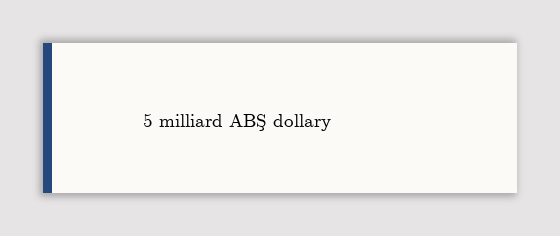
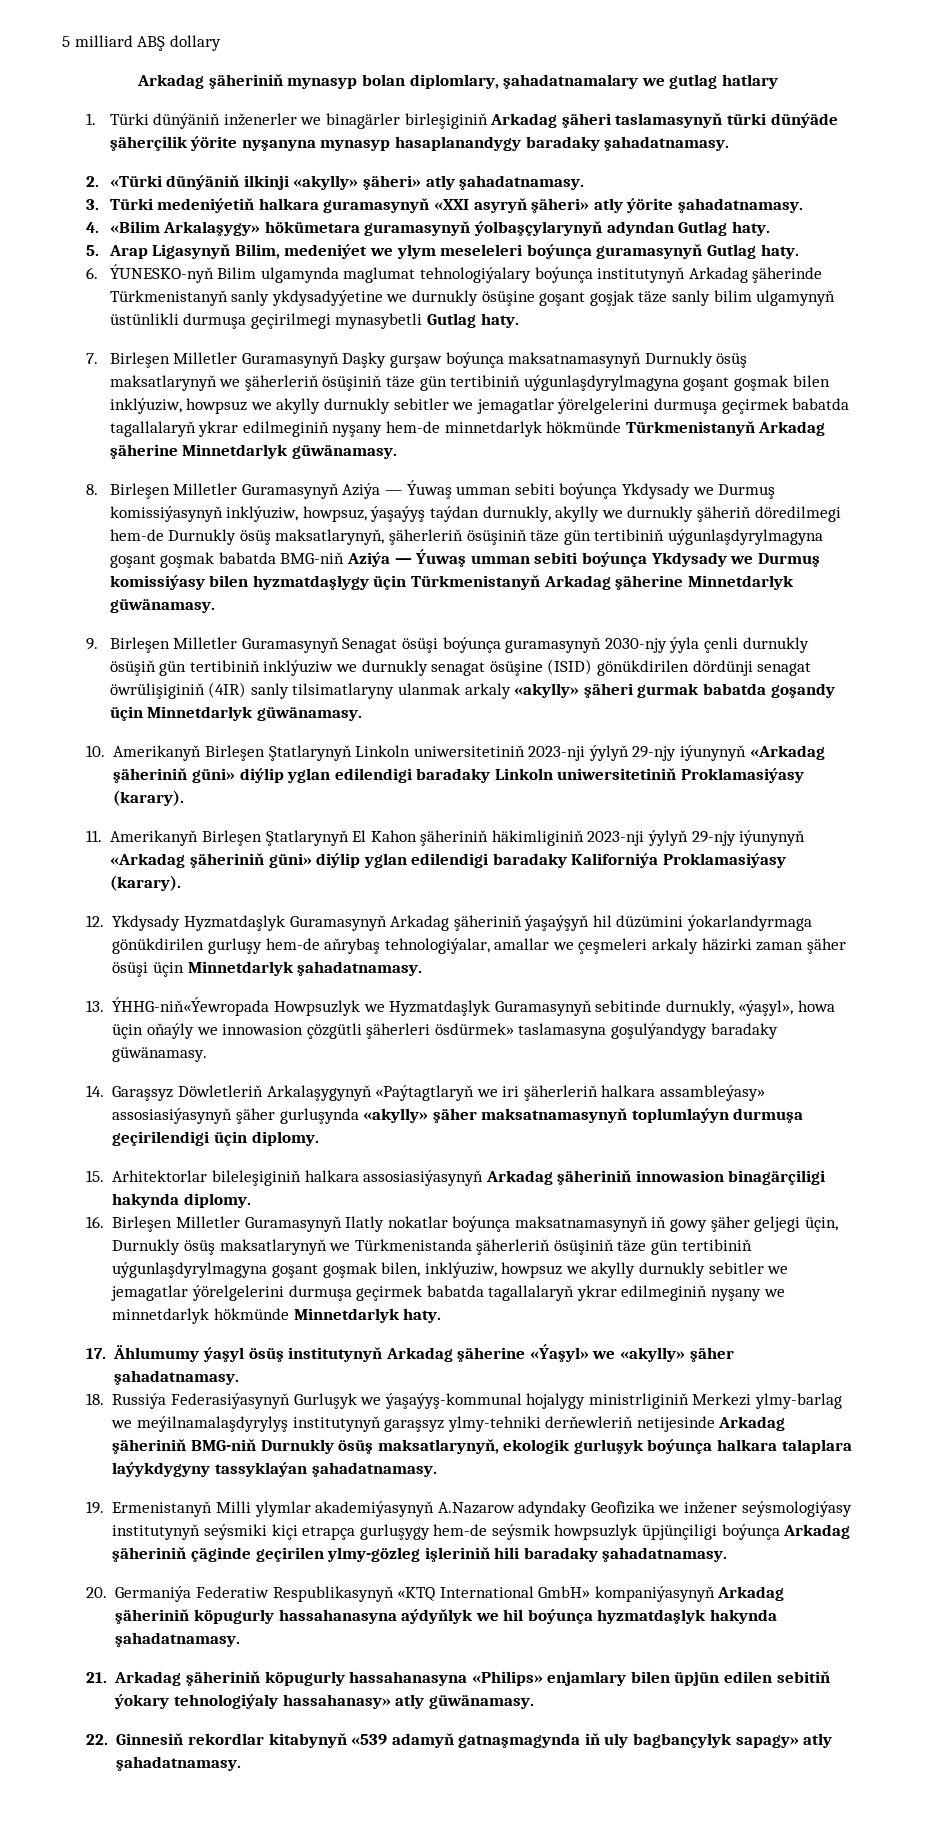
+ Arkadag şäheriniň mynasyp bolan diplomlary, şahadatnamalary we gutlag hatlary
+ 1. Türki dünýäniň inženerler we binagärler birleşiginiň Arkadag şäheri taslamasynyň türki dünýäde şäherçilik ýörite nyşanyna mynasyp hasaplanandygy baradaky şahadatnamasy.
+ 2. «Türki dünýäniň ilkinji «akylly» şäheri» atly şahadatnamasy.
+ 3. Türki medeniýetiň halkara guramasynyň «XXI asyryň şäheri» atly ýörite şahadatnamasy.
+ 4. «Bilim Arkalaşygy» hökümetara guramasynyň ýolbaşçylarynyň adyndan Gutlag haty.
+ 5. Arap Ligasynyň Bilim, medeniýet we ylym meseleleri boýunça guramasynyň Gutlag haty.
+ 6. ÝUNESKO-nyň Bilim ulgamynda maglumat tehnologiýalary boýunça institutynyň Arkadag şäherinde Türkmenistanyň sanly ykdysadyýetine we durnukly ösüşine goşant goşjak täze sanly bilim ulgamynyň üstünlikli durmuşa geçirilmegi mynasybetli Gutlag haty.
+ 7. Birleşen Milletler Guramasynyň Daşky gurşaw boýunça maksatnamasynyň Durnukly ösüş maksatlarynyň we şäherleriň ösüşiniň täze gün tertibiniň uýgunlaşdyrylmagyna goşant goşmak bilen inklýuziw, howpsuz we akylly durnukly sebitler we jemagatlar ýörelgelerini durmuşa geçirmek babatda tagallalaryň ykrar edilmeginiň nyşany hem-de minnetdarlyk hökmünde Türkmenistanyň Arkadag şäherine Minnetdarlyk güwänamasy.
+ 8. Birleşen Milletler Guramasynyň Aziýa — Ýuwaş umman sebiti boýunça Ykdysady we Durmuş komissiýasynyň inklýuziw, howpsuz, ýaşaýyş taýdan durnukly, akylly we durnukly şäheriň döredilmegi hem-de Durnukly ösüş maksatlarynyň, şäherleriň ösüşiniň täze gün tertibiniň uýgunlaşdyrylmagyna goşant goşmak babatda BMG-niň Aziýa — Ýuwaş umman sebiti boýunça Ykdysady we Durmuş komissiýasy bilen hyzmatdaşlygy üçin Türkmenistanyň Arkadag şäherine Minnetdarlyk güwänamasy.
+ 9. Birleşen Milletler Guramasynyň Senagat ösüşi boýunça guramasynyň 2030-njy ýyla çenli durnukly ösüşiň gün tertibiniň inklýuziw we durnukly senagat ösüşine (ISID) gönükdirilen dördünji senagat öwrülişiginiň (4IR) sanly tilsimatlaryny ulanmak arkaly «akylly» şäheri gurmak babatda goşandy üçin Minnetdarlyk güwänamasy.
+ 10. Amerikanyň Birleşen Ştatlarynyň Linkoln uniwersitetiniň 2023-nji ýylyň 29-njy iýunynyň «Arkadag şäheriniň güni» diýlip yglan edilendigi baradaky Linkoln uniwersitetiniň Proklamasiýasy (karary).
+ 11. Amerikanyň Birleşen Ştatlarynyň El Kahon şäheriniň häkimliginiň 2023-nji ýylyň 29-njy iýunynyň «Arkadag şäheriniň güni» diýlip yglan edilendigi baradaky Kaliforniýa Proklamasiýasy (karary).
+ 12. Ykdysady Hyzmatdaşlyk Guramasynyň Arkadag şäheriniň ýaşaýşyň hil düzümini ýokarlandyrmaga gönükdirilen gurluşy hem-de aňrybaş tehnologiýalar, amallar we çeşmeleri arkaly häzirki zaman şäher ösüşi üçin Minnetdarlyk şahadatnamasy.
+ 13. ÝHHG-niň«Ýewropada Howpsuzlyk we Hyzmatdaşlyk Guramasynyň sebitinde durnukly, «ýaşyl», howa üçin oňaýly we innowasion çözgütli şäherleri ösdürmek» taslamasyna goşulýandygy baradaky güwänamasy.
+ 14. Garaşsyz Döwletleriň Arkalaşygynyň «Paýtagtlaryň we iri şäherleriň halkara assambleýasy» assosiasiýasynyň şäher gurluşynda «akylly» şäher maksatnamasynyň toplumlaýyn durmuşa geçirilendigi üçin diplomy.
+ 15. Arhitektorlar bileleşiginiň halkara assosiasiýasynyň Arkadag şäheriniň innowasion binagärçiligi hakynda diplomy.
+ 16. Birleşen Milletler Guramasynyň Ilatly nokatlar boýunça maksatnamasynyň iň gowy şäher geljegi üçin, Durnukly ösüş maksatlarynyň we Türkmenistanda şäherleriň ösüşiniň täze gün tertibiniň uýgunlaşdyrylmagyna goşant goşmak bilen, inklýuziw, howpsuz we akylly durnukly sebitler we jemagatlar ýörelgelerini durmuşa geçirmek babatda tagallalaryň ykrar edilmeginiň nyşany we minnetdarlyk hökmünde Minnetdarlyk haty.
+ 17. Ählumumy ýaşyl ösüş institutynyň Arkadag şäherine «Ýaşyl» we «akylly» şäher şahadatnamasy.
+ 18. Russiýa Federasiýasynyň Gurluşyk we ýaşaýyş-kommunal hojalygy ministrliginiň Merkezi ylmy-barlag we meýilnamalaşdyrylyş institutynyň garaşsyz ylmy-tehniki derňewleriň netijesinde Arkadag şäheriniň BMG-niň Durnukly ösüş maksatlarynyň, ekologik gurluşyk boýunça halkara talaplara laýykdygyny tassyklaýan şahadatnamasy.
+ 19. Ermenistanyň Milli ylymlar akademiýasynyň A.Nazarow adyndaky Geofizika we inžener seýsmologiýasy institutynyň seýsmiki kiçi etrapça gurluşygy hem-de seýsmik howpsuzlyk üpjünçiligi boýunça Arkadag şäheriniň çäginde geçirilen ylmy-gözleg işleriniň hili baradaky şahadatnamasy.
+ 20. Germaniýa Federatiw Respublikasynyň «KTQ International GmbH» kompaniýasynyň Arkadag şäheriniň köpugurly hassahanasyna aýdyňlyk we hil boýunça hyzmatdaşlyk hakynda şahadatnamasy.
+ 21. Arkadag şäheriniň köpugurly hassahanasyna «Philips» enjamlary bilen üpjün edilen sebitiň ýokary tehnologiýaly hassahanasy» atly güwänamasy.
+ 22. Ginnesiň rekordlar kitabynyň «539 adamyň gatnaşmagynda iň uly bagbançylyk sapagy» atly şahadatnamasy.

